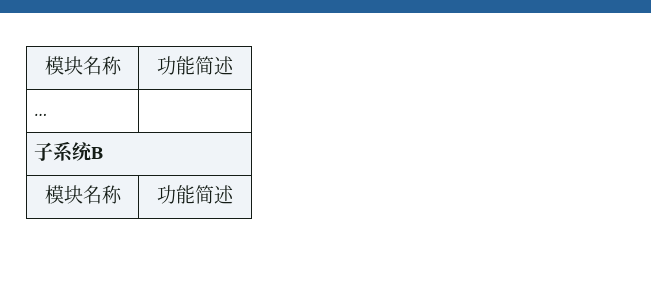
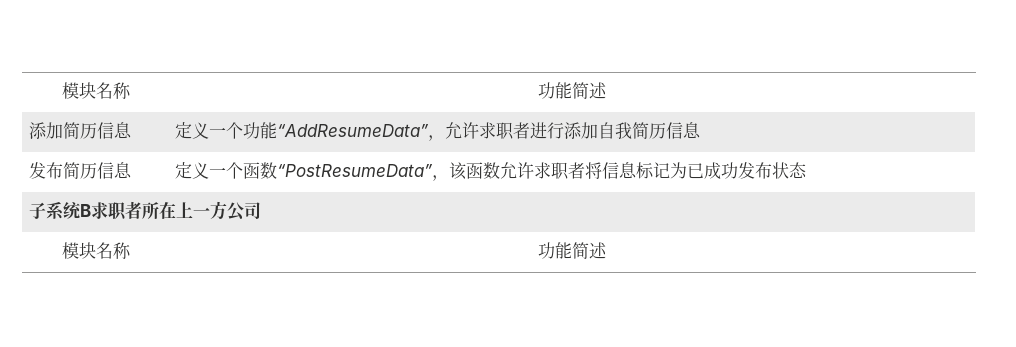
- … |
- 子系统B
+ 添加简历信息 | 定义一个功能“AddResumeData”，允许求职者进行添加自我简历信息
+ 发布简历信息 | 定义一个函数“PostResumeData”，该函数允许求职者将信息标记为已成功发布状态
+ 子系统B求职者所在上一方公司

